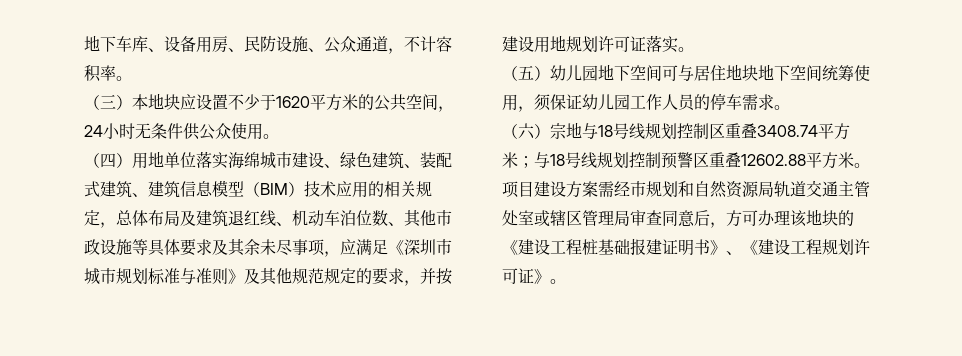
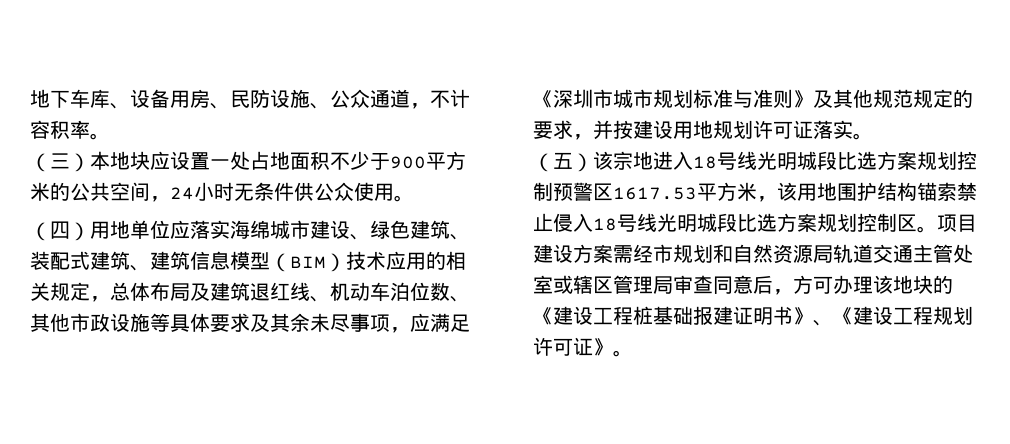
- （三）本地块应设置不少于1620平方米的公共空间，24小时无条件供公众使用。
+ （三）本地块应设置一处占地面积不少于900平方米的公共空间，24小时无条件供公众使用。
- （四）用地单位落实海绵城市建设、绿色建筑、装配式建筑、建筑信息模型（BIM）技术应用的相关规定，总体布局及建筑退红线、机动车泊位数、其他市政设施等具体要求及其余未尽事项，应满足《深圳市城市规划标准与准则》及其他规范规定的要求，并按建设用地规划许可证落实。
+ （四）用地单位应落实海绵城市建设、绿色建筑、装配式建筑、建筑信息模型（BIM）技术应用的相关规定，总体布局及建筑退红线、机动车泊位数、其他市政设施等具体要求及其余未尽事项，应满足《深圳市城市规划标准与准则》及其他规范规定的要求，并按建设用地规划许可证落实。
- （五）幼儿园地下空间可与居住地块地下空间统筹使用，须保证幼儿园工作人员的停车需求。
- （六）宗地与18号线规划控制区重叠3408.74平方米；与18号线规划控制预警区重叠12602.88平方米。
+ （五）该宗地进入18号线光明城段比选方案规划控制预警区1617.53平方米，该用地围护结构锚索禁止侵入18号线光明城段比选方案规划控制区。

